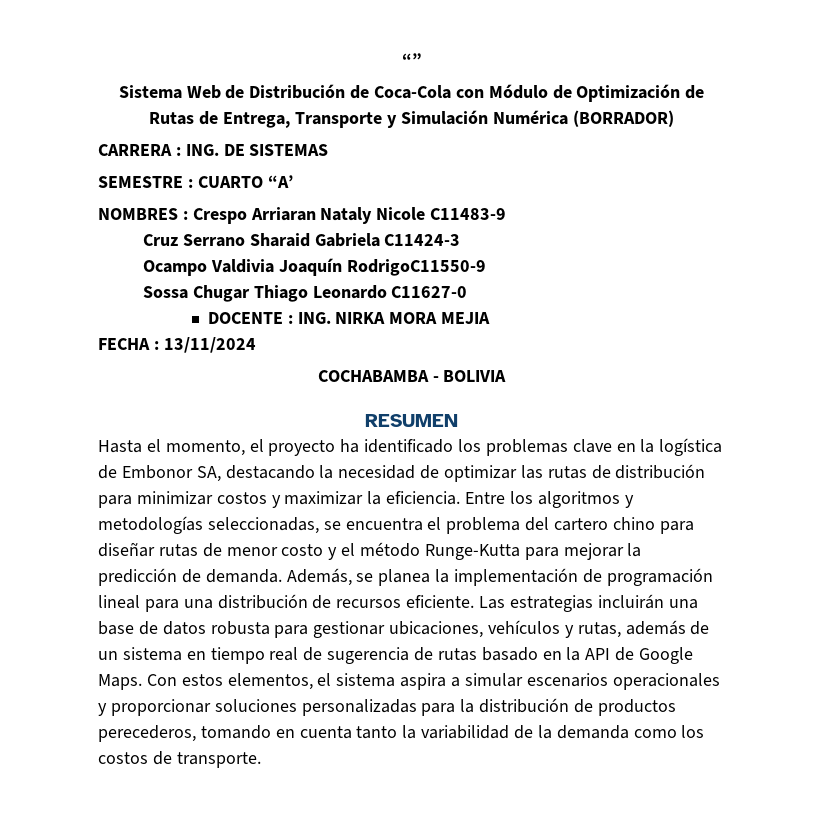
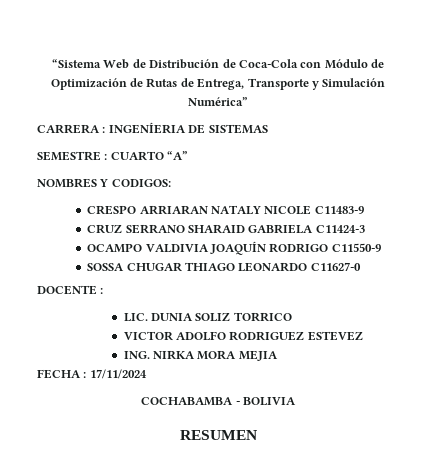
- “”
- Sistema Web de Distribución de Coca-Cola con Módulo de Optimización de Rutas de Entrega, Transporte y Simulación Numérica (BORRADOR)
+ “Sistema Web de Distribución de Coca-Cola con Módulo de Optimización de Rutas de Entrega, Transporte y Simulación Numérica”
- CARRERA : ING. DE SISTEMAS
+ CARRERA : INGENÍERIA DE SISTEMAS
- SEMESTRE : CUARTO “A’
+ SEMESTRE : CUARTO “A”
- NOMBRES : Crespo Arriaran Nataly Nicole C11483-9
- Cruz Serrano Sharaid Gabriela C11424-3
- Ocampo Valdivia Joaquín RodrigoC11550-9
- Sossa Chugar Thiago Leonardo C11627-0
- DOCENTE : ING. NIRKA MORA MEJIA
+ NOMBRES Y CODIGOS:
+ CRESPO ARRIARAN NATALY NICOLE C11483-9
+ CRUZ SERRANO SHARAID GABRIELA C11424-3
+ OCAMPO VALDIVIA JOAQUÍN RODRIGO C11550-9
+ SOSSA CHUGAR THIAGO LEONARDO C11627-0
+ DOCENTE :
+ LIC. DUNIA SOLIZ TORRICO
+ VICTOR ADOLFO RODRIGUEZ ESTEVEZ
+ ING. NIRKA MORA MEJIA
- FECHA : 13/11/2024
+ FECHA : 17/11/2024
- Hasta el momento, el proyecto ha identificado los problemas clave en la logística de Embonor SA, destacando la necesidad de optimizar las rutas de distribución para minimizar costos y maximizar la eficiencia. Entre los algoritmos y metodologías seleccionadas, se encuentra el problema del cartero chino para diseñar rutas de menor costo y el método Runge-Kutta para mejorar la predicción de demanda. Además, se planea la implementación de programación lineal para una distribución de recursos eficiente. Las estrategias incluirán una base de datos robusta para gestionar ubicaciones, vehículos y rutas, además de un sistema en tiempo real de sugerencia de rutas basado en la API de Google Maps. Con estos elementos, el sistema aspira a simular escenarios operacionales y proporcionar soluciones personalizadas para la distribución de productos perecederos, tomando en cuenta tanto la variabilidad de la demanda como los costos de transporte.

